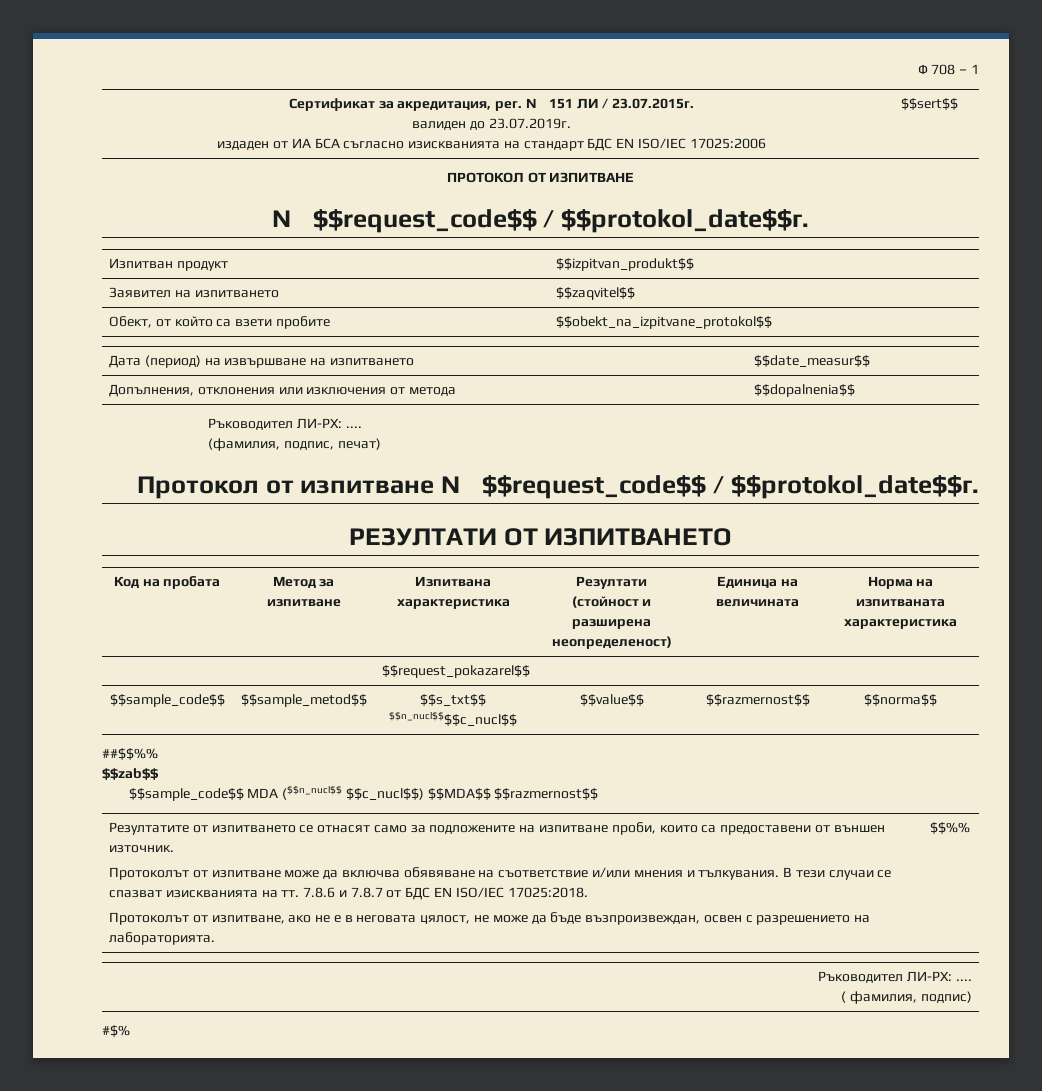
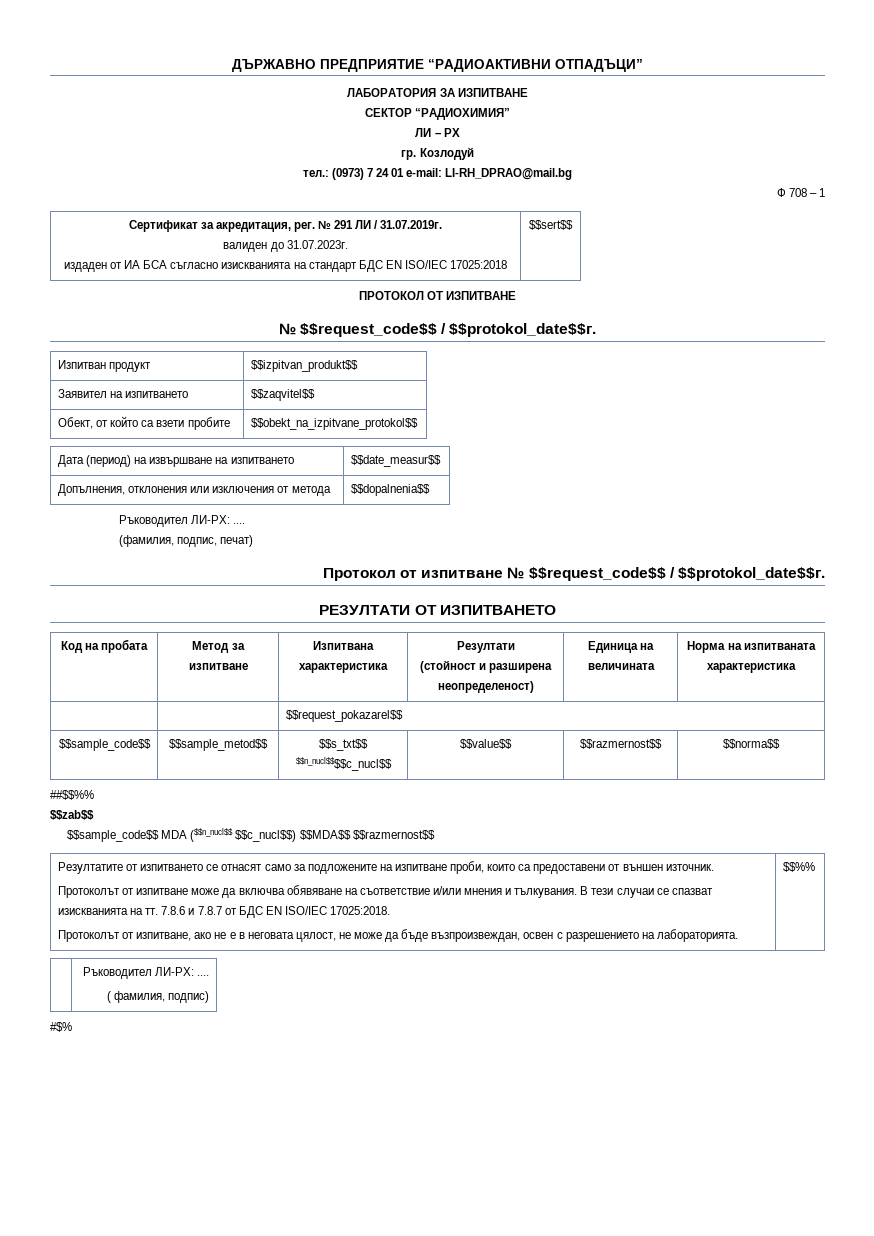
+ ДЪРЖАВНО ПРЕДПРИЯТИЕ “РАДИОАКТИВНИ ОТПАДЪЦИ”
+ ЛАБОРАТОРИЯ ЗА ИЗПИТВАНЕ
+ CЕКТОР “РАДИОХИМИЯ”
+ ЛИ – РХ
+ гр. Козлодуй
+ тел.: (0973) 7 24 01 e-mail: LI-RH_DPRAO@mail.bg
- Сертификат за акредитация, рег. № 151 ЛИ / 23.07.2015г.
- валиден до 23.07.2019г.
- издаден от ИА БСА съгласно изискванията на стандарт БДС EN ISO/IEC 17025:2006 | $$sert$$
+ Сертификат за акредитация, рег. № 291 ЛИ / 31.07.2019г.
+ валиден до 31.07.2023г.
+ издаден от ИА БСА съгласно изискванията на стандарт БДС EN ISO/IEC 17025:2018 | $$sert$$

